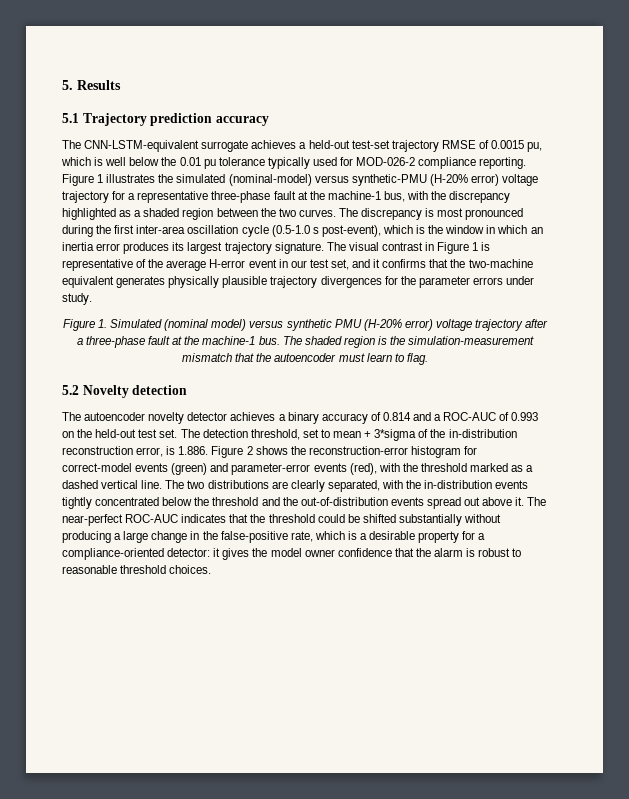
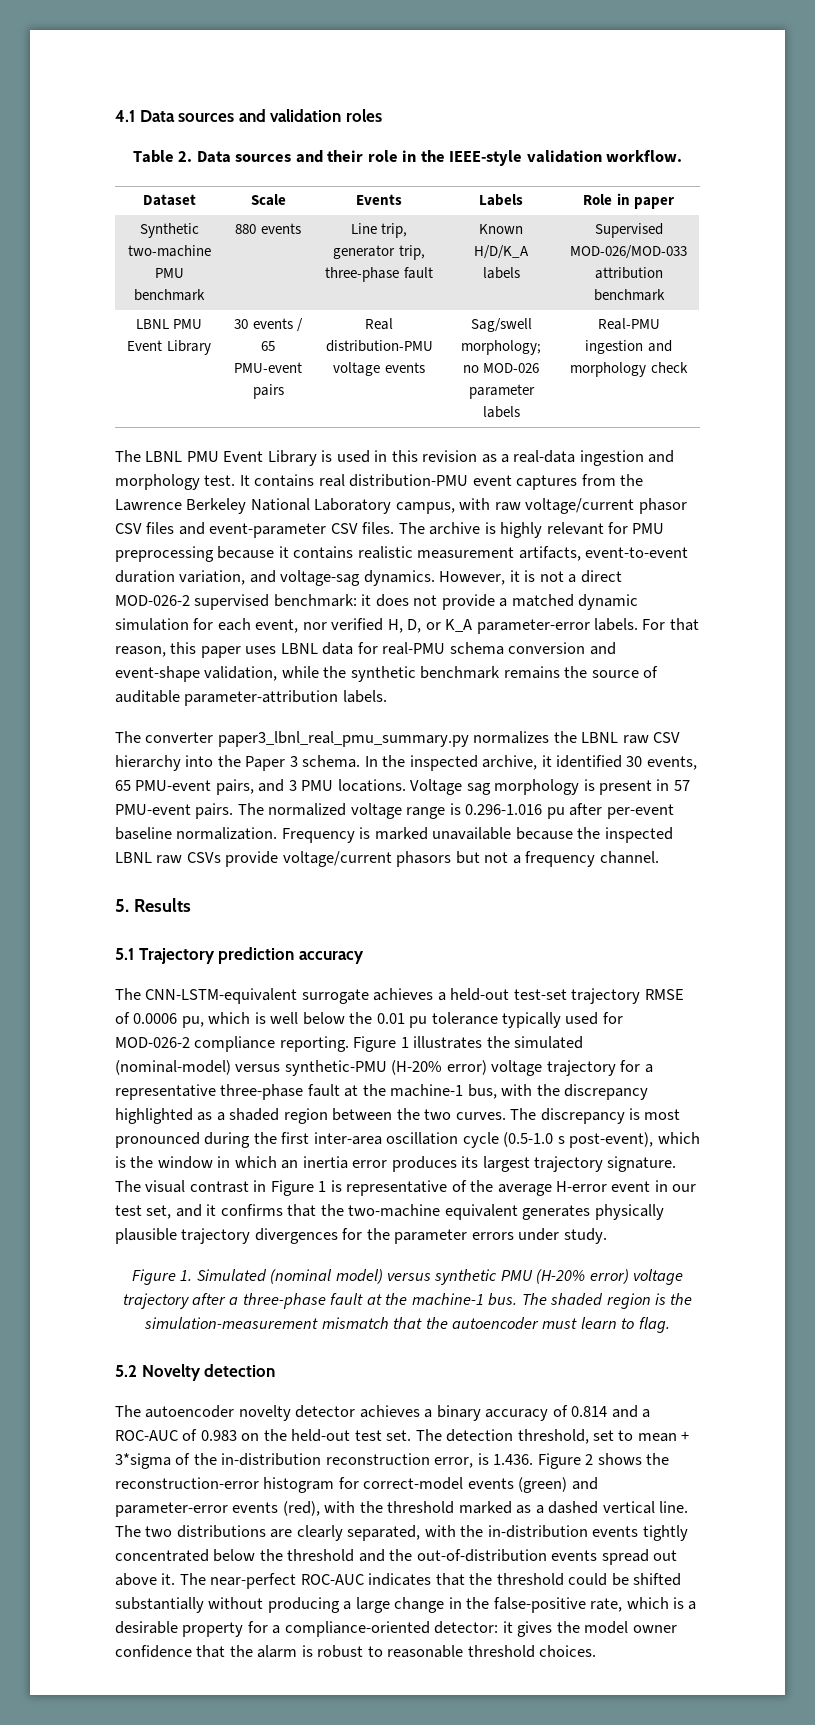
+ 4.1 Data sources and validation roles
+ Table 2. Data sources and their role in the IEEE-style validation workflow.
+ Dataset | Scale | Events | Labels | Role in paper
+ Synthetic two-machine PMU benchmark | 880 events | Line trip, generator trip, three-phase fault | Known H/D/K_A labels | Supervised MOD-026/MOD-033 attribution benchmark
+ LBNL PMU Event Library | 30 events / 65 PMU-event pairs | Real distribution-PMU voltage events | Sag/swell morphology; no MOD-026 parameter labels | Real-PMU ingestion and morphology check
+ The LBNL PMU Event Library is used in this revision as a real-data ingestion and morphology test. It contains real distribution-PMU event captures from the Lawrence Berkeley National Laboratory campus, with raw voltage/current phasor CSV files and event-parameter CSV files. The archive is highly relevant for PMU preprocessing because it contains realistic measurement artifacts, event-to-event duration variation, and voltage-sag dynamics. However, it is not a direct MOD-026-2 supervised benchmark: it does not provide a matched dynamic simulation for each event, nor verified H, D, or K_A parameter-error labels. For that reason, this paper uses LBNL data for real-PMU schema conversion and event-shape validation, while the synthetic benchmark remains the source of auditable parameter-attribution labels.
+ The converter paper3_lbnl_real_pmu_summary.py normalizes the LBNL raw CSV hierarchy into the Paper 3 schema. In the inspected archive, it identified 30 events, 65 PMU-event pairs, and 3 PMU locations. Voltage sag morphology is present in 57 PMU-event pairs. The normalized voltage range is 0.296-1.016 pu after per-event baseline normalization. Frequency is marked unavailable because the inspected LBNL raw CSVs provide voltage/current phasors but not a frequency channel.
- The CNN-LSTM-equivalent surrogate achieves a held-out test-set trajectory RMSE of 0.0015 pu, which is well below the 0.01 pu tolerance typically used for MOD-026-2 compliance reporting.
+ The CNN-LSTM-equivalent surrogate achieves a held-out test-set trajectory RMSE of 0.0006 pu, which is well below the 0.01 pu tolerance typically used for MOD-026-2 compliance reporting.
- The autoencoder novelty detector achieves a binary accuracy of 0.814 and a ROC-AUC of 0.993 on the held-out test set.
+ The autoencoder novelty detector achieves a binary accuracy of 0.814 and a ROC-AUC of 0.983 on the held-out test set.
- The detection threshold, set to mean + 3*sigma of the in-distribution reconstruction error, is 1.886. Figure 2 shows the reconstruction-error histogram for correct-model events (green) and parameter-error events (red), with the threshold marked as a dashed vertical line.
+ The detection threshold, set to mean + 3*sigma of the in-distribution reconstruction error, is 1.436. Figure 2 shows the reconstruction-error histogram for correct-model events (green) and parameter-error events (red), with the threshold marked as a dashed vertical line.

